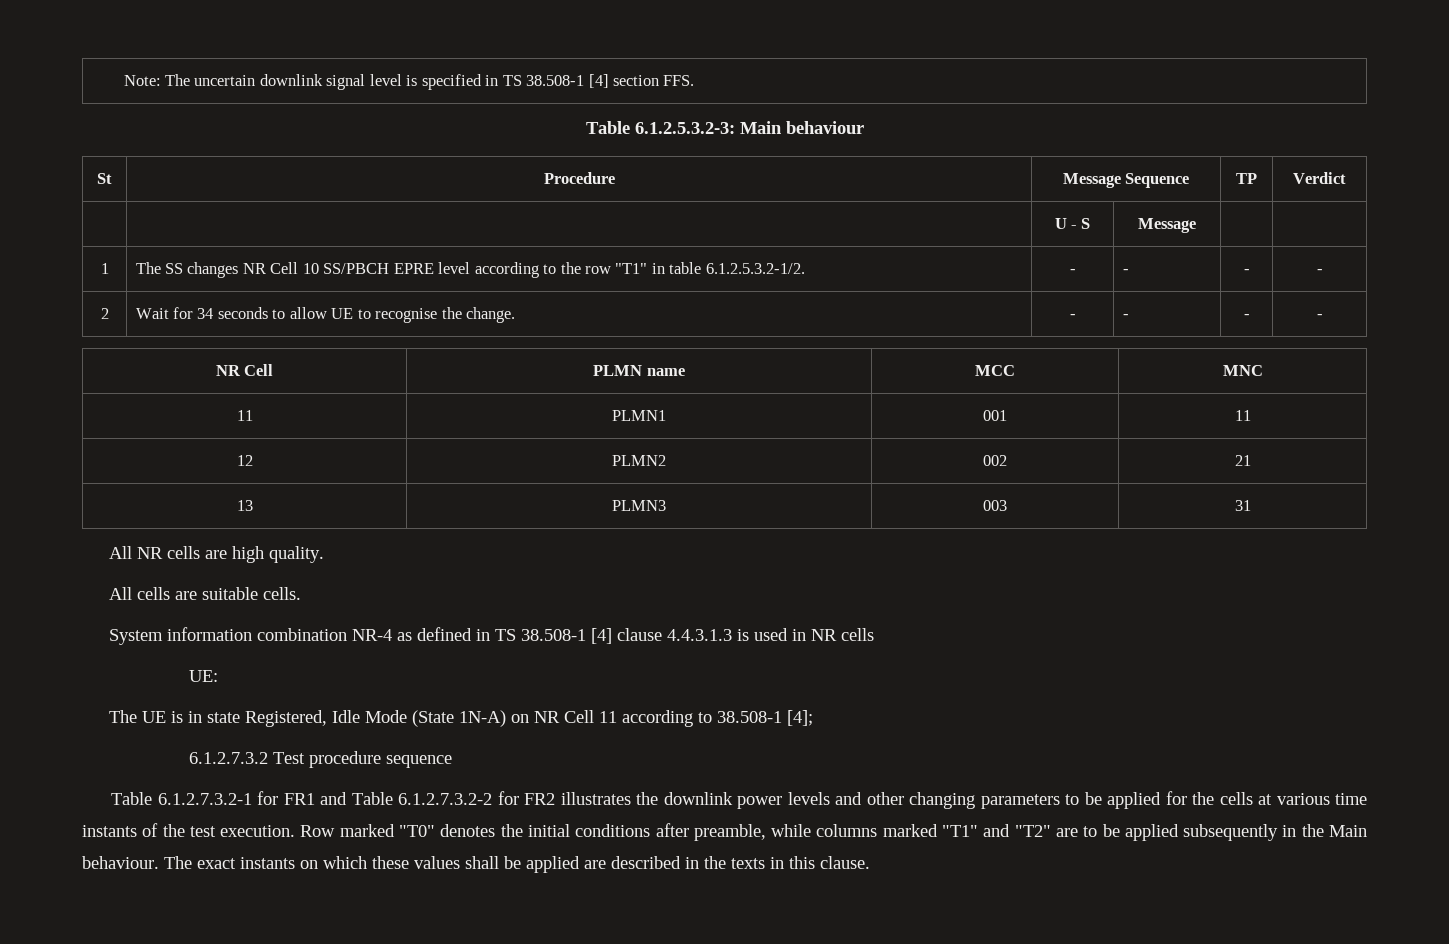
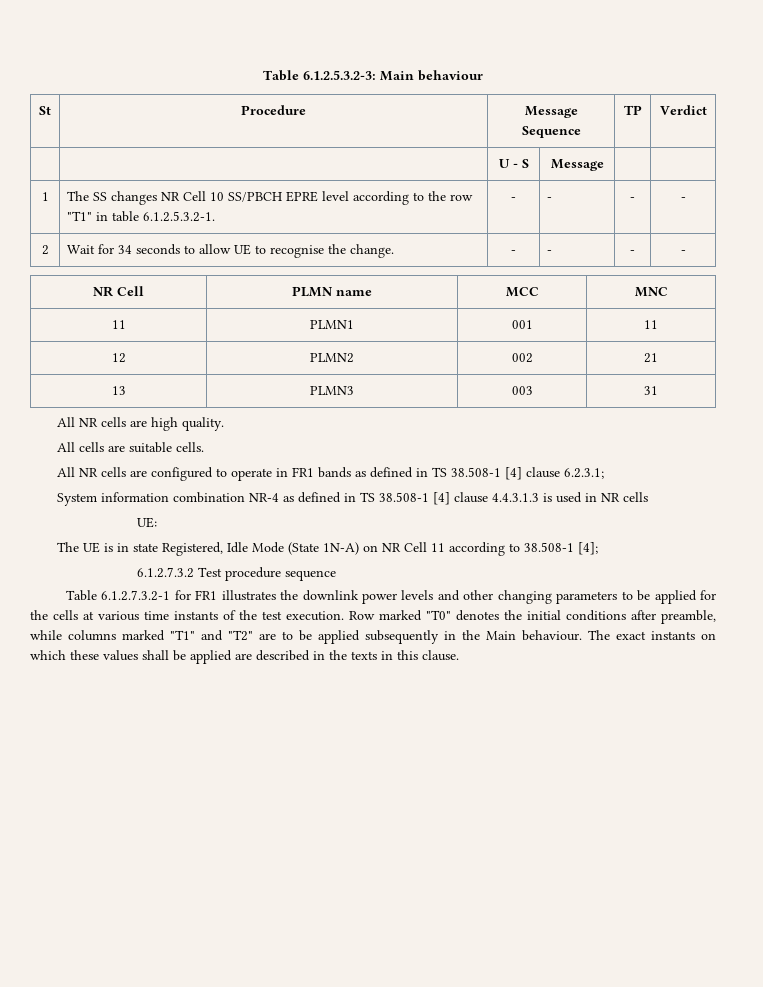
- Note: The uncertain downlink signal level is specified in TS 38.508-1 [4] section FFS.
- 1 | The SS changes NR Cell 10 SS/PBCH EPRE level according to the row "T1" in table 6.1.2.5.3.2-1/2. | - | - | - | -
+ 1 | The SS changes NR Cell 10 SS/PBCH EPRE level according to the row "T1" in table 6.1.2.5.3.2-1. | - | - | - | -
+ All NR cells are configured to operate in FR1 bands as defined in TS 38.508-1 [4] clause 6.2.3.1;
- Table 6.1.2.7.3.2-1 for FR1 and Table 6.1.2.7.3.2-2 for FR2 illustrates the downlink power levels and other changing parameters to be applied for the cells at various time instants of the test execution.
+ Table 6.1.2.7.3.2-1 for FR1 illustrates the downlink power levels and other changing parameters to be applied for the cells at various time instants of the test execution.

